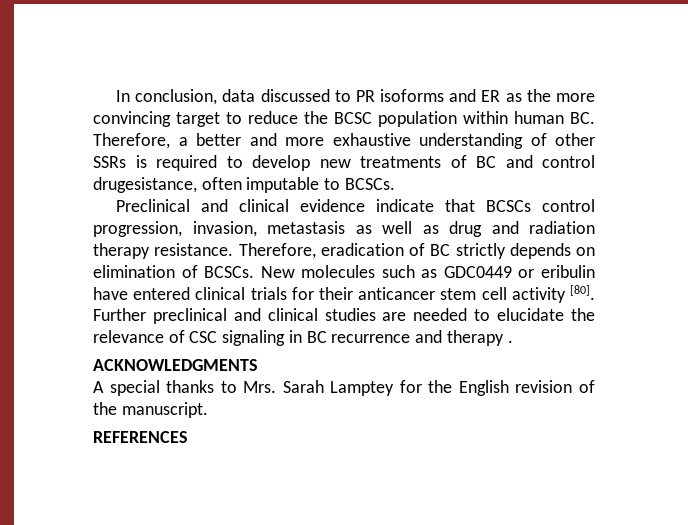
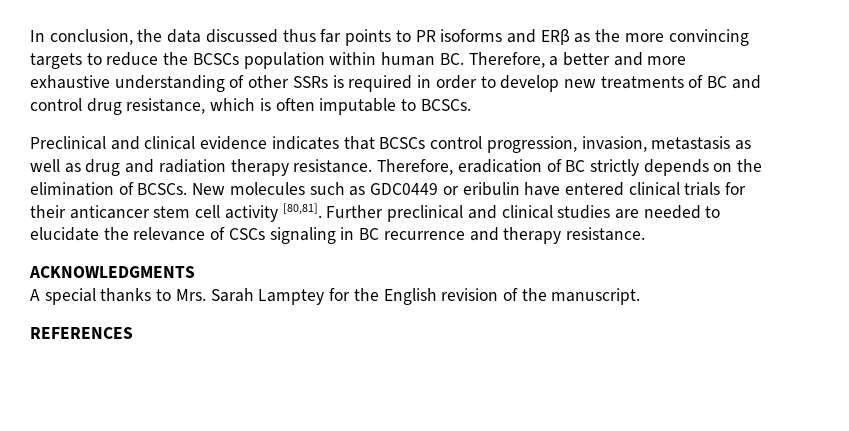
- In conclusion, data discussed to PR isoforms and ER as the more convincing target to reduce the BCSC population within human BC. Therefore, a better and more exhaustive understanding of other SSRs is required to develop new treatments of BC and control drugesistance, often imputable to BCSCs.
+ In conclusion, the data discussed thus far points to PR isoforms and ERβ as the more convincing targets to reduce the BCSCs population within human BC. Therefore, a better and more exhaustive understanding of other SSRs is required in order to develop new treatments of BC and control drug resistance, which is often imputable to BCSCs.
- Preclinical and clinical evidence indicate that BCSCs control progression, invasion, metastasis as well as drug and radiation therapy resistance.
+ Preclinical and clinical evidence indicates that BCSCs control progression, invasion, metastasis as well as drug and radiation therapy resistance.
- Therefore, eradication of BC strictly depends on elimination of BCSCs.
+ Therefore, eradication of BC strictly depends on the elimination of BCSCs.
- New molecules such as GDC0449 or eribulin have entered clinical trials for their anticancer stem cell activity [80].
+ New molecules such as GDC0449 or eribulin have entered clinical trials for their anticancer stem cell activity [80,81].
- Further preclinical and clinical studies are needed to elucidate the relevance of CSC signaling in BC recurrence and therapy .
+ Further preclinical and clinical studies are needed to elucidate the relevance of CSCs signaling in BC recurrence and therapy resistance.

